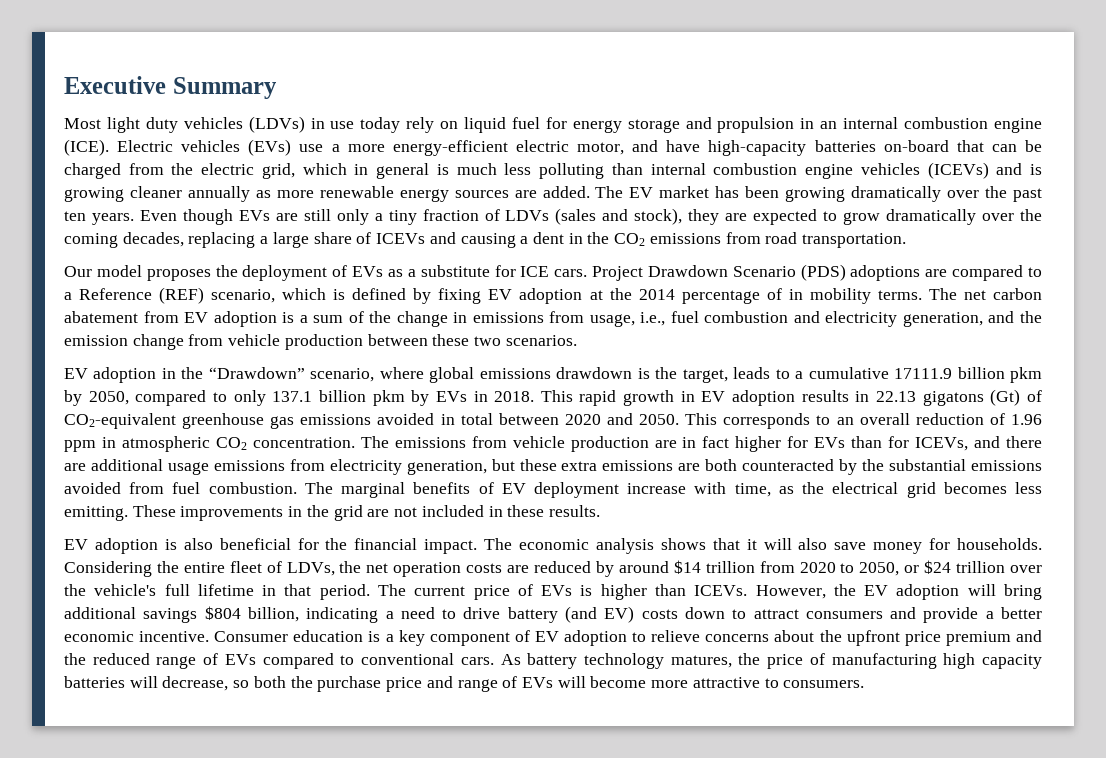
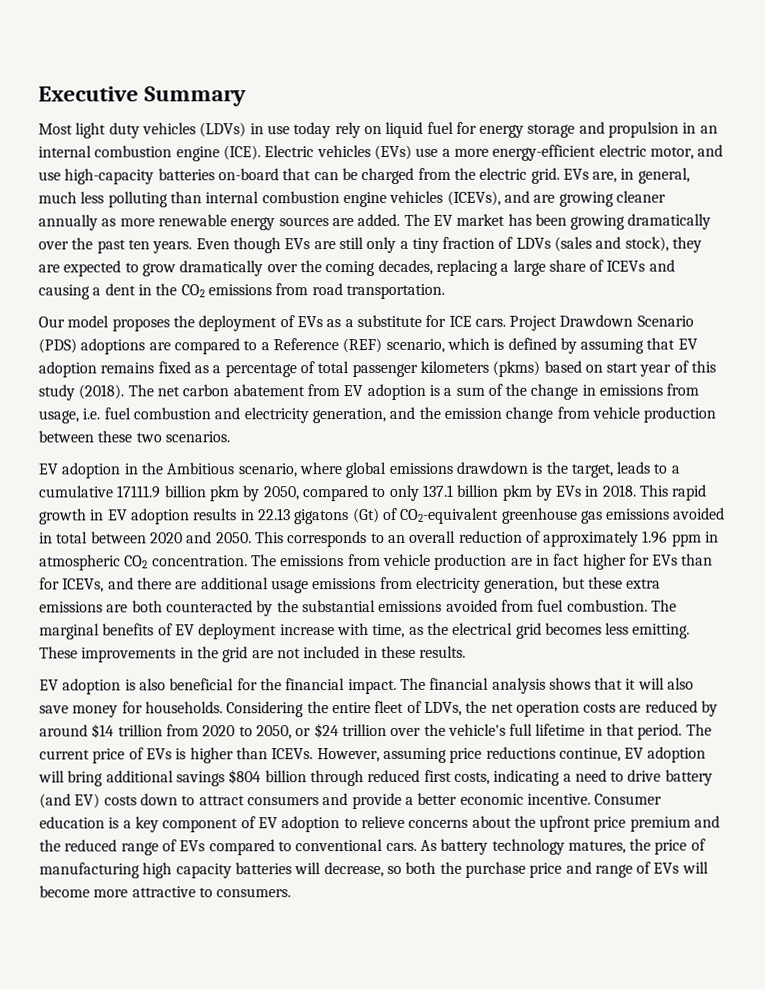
- Electric vehicles (EVs) use a more energy-efficient electric motor, and have high-capacity batteries on-board that can be charged from the electric grid, which in general is much less polluting than internal combustion engine vehicles (ICEVs) and is growing cleaner annually as more renewable energy sources are added.
+ Electric vehicles (EVs) use a more energy-efficient electric motor, and use high-capacity batteries on-board that can be charged from the electric grid. EVs are, in general, much less polluting than internal combustion engine vehicles (ICEVs), and are growing cleaner annually as more renewable energy sources are added.
- Project Drawdown Scenario (PDS) adoptions are compared to a Reference (REF) scenario, which is defined by fixing EV adoption at the 2014 percentage of in mobility terms.
+ Project Drawdown Scenario (PDS) adoptions are compared to a Reference (REF) scenario, which is defined by assuming that EV adoption remains fixed as a percentage of total passenger kilometers (pkms) based on start year of this study (2018).
- The net carbon abatement from EV adoption is a sum of the change in emissions from usage, i.e., fuel combustion and electricity generation, and the emission change from vehicle production between these two scenarios.
+ The net carbon abatement from EV adoption is a sum of the change in emissions from usage, i.e. fuel combustion and electricity generation, and the emission change from vehicle production between these two scenarios.
- EV adoption in the “Drawdown” scenario, where global emissions drawdown is the target, leads to a cumulative 17111.9 billion pkm by 2050, compared to only 137.1 billion pkm by EVs in 2018.
+ EV adoption in the Ambitious scenario, where global emissions drawdown is the target, leads to a cumulative 17111.9 billion pkm by 2050, compared to only 137.1 billion pkm by EVs in 2018.
- This corresponds to an overall reduction of 1.96 ppm in atmospheric CO2 concentration.
+ This corresponds to an overall reduction of approximately 1.96 ppm in atmospheric CO2 concentration.
- The economic analysis shows that it will also save money for households.
+ The financial analysis shows that it will also save money for households.
- However, the EV adoption will bring additional savings $804 billion, indicating a need to drive battery (and EV) costs down to attract consumers and provide a better economic incentive.
+ However, assuming price reductions continue, EV adoption will bring additional savings $804 billion through reduced first costs, indicating a need to drive battery (and EV) costs down to attract consumers and provide a better economic incentive.

